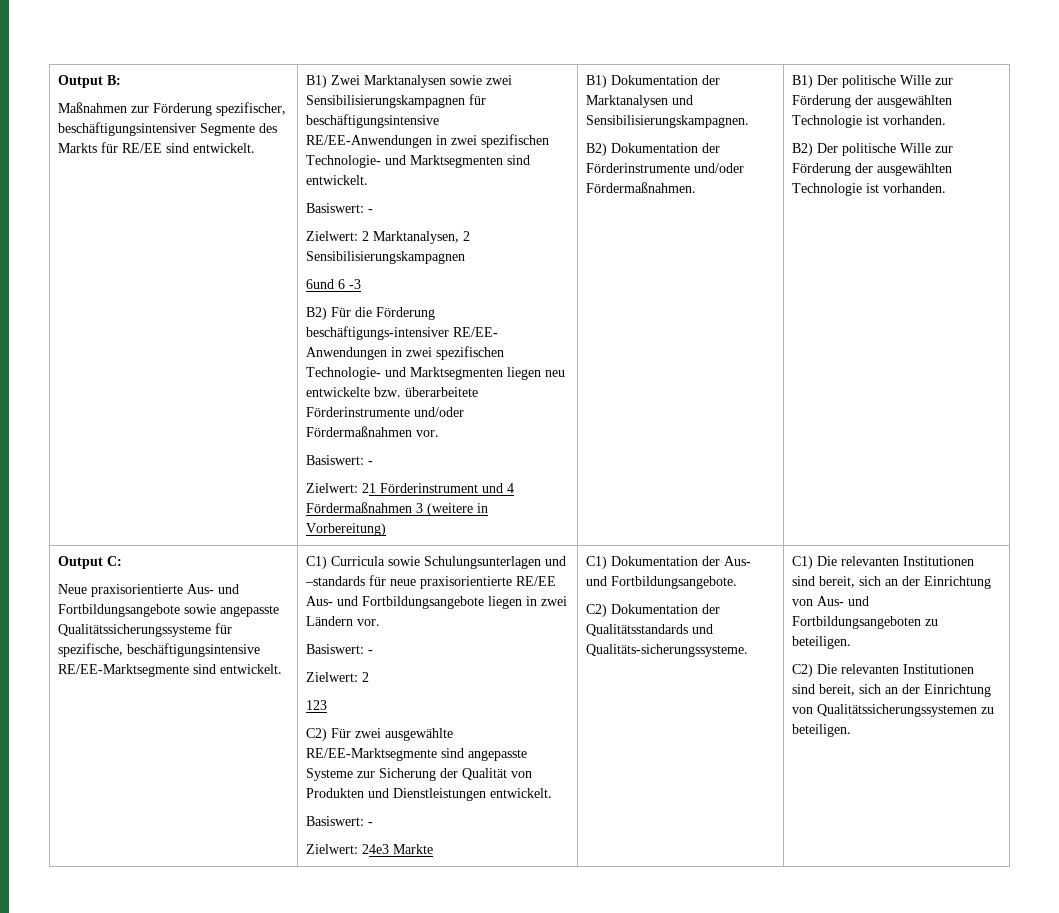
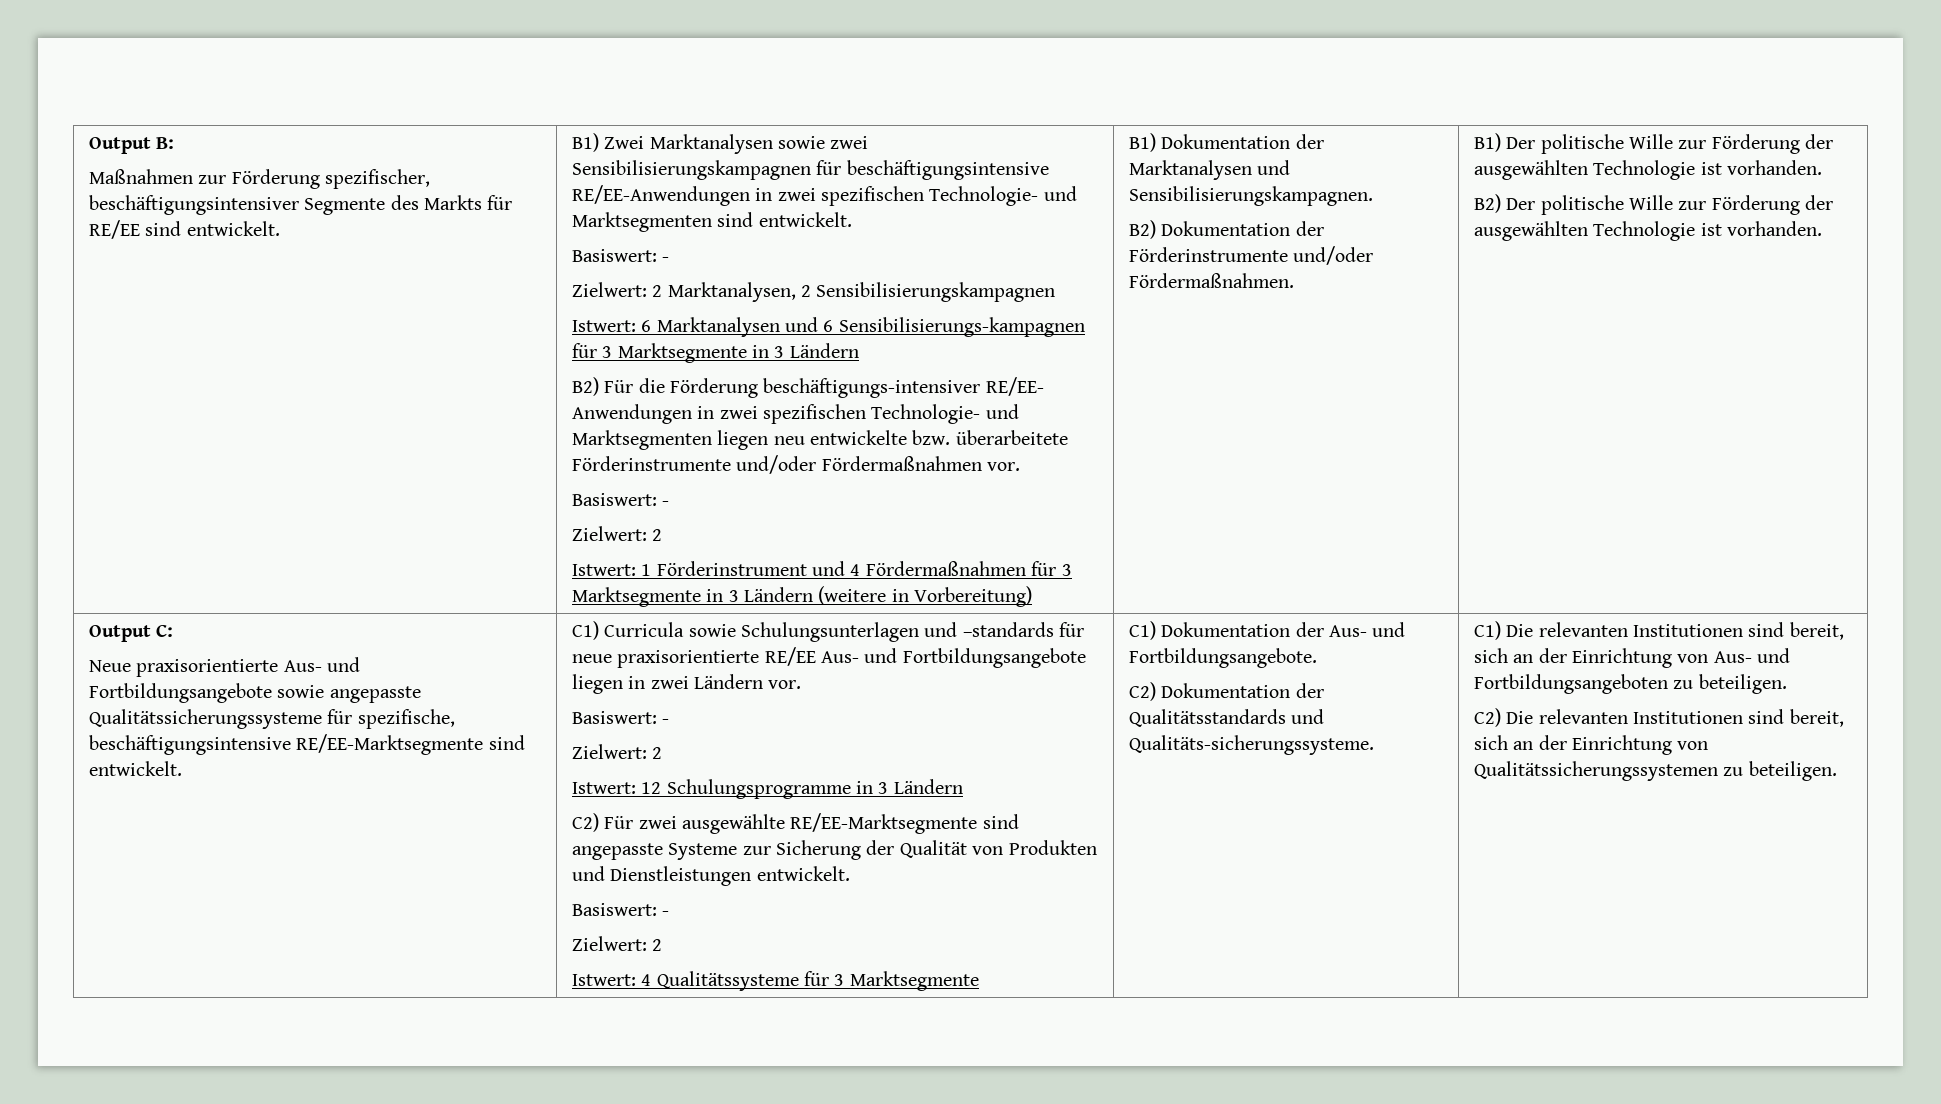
- 6und 6 -3
+ Istwert: 6 Marktanalysen und 6 Sensibilisierungs-kampagnen für 3 Marktsegmente in 3 Ländern
  B2) Für die Förderung beschäftigungs-intensiver RE/EE- Anwendungen in zwei spezifischen Technologie- und Marktsegmenten liegen neu entwickelte bzw. überarbeitete Förderinstrumente und/oder Fördermaßnahmen vor.
  Basiswert: -
- Zielwert: 21 Förderinstrument und 4 Fördermaßnahmen 3 (weitere in Vorbereitung)
+ Zielwert: 2
+ Istwert: 1 Förderinstrument und 4 Fördermaßnahmen für 3 Marktsegmente in 3 Ländern (weitere in Vorbereitung)
- 123
+ Istwert: 12 Schulungsprogramme in 3 Ländern
  C2) Für zwei ausgewählte RE/EE-Marktsegmente sind angepasste Systeme zur Sicherung der Qualität von Produkten und Dienstleistungen entwickelt.
  Basiswert: -
- Zielwert: 24e3 Markte
+ Zielwert: 2
+ Istwert: 4 Qualitätssysteme für 3 Marktsegmente

